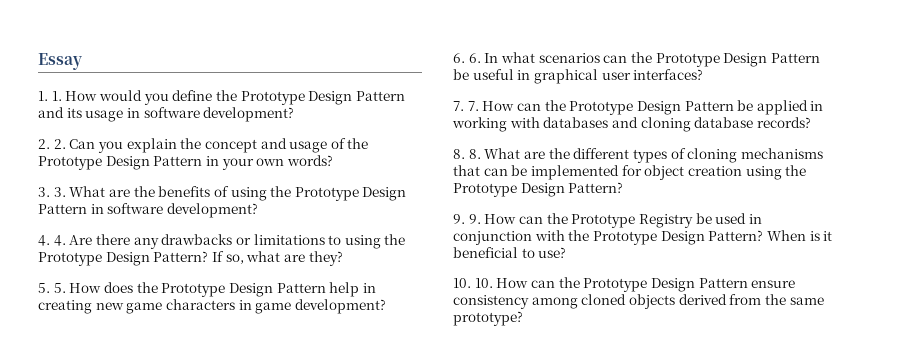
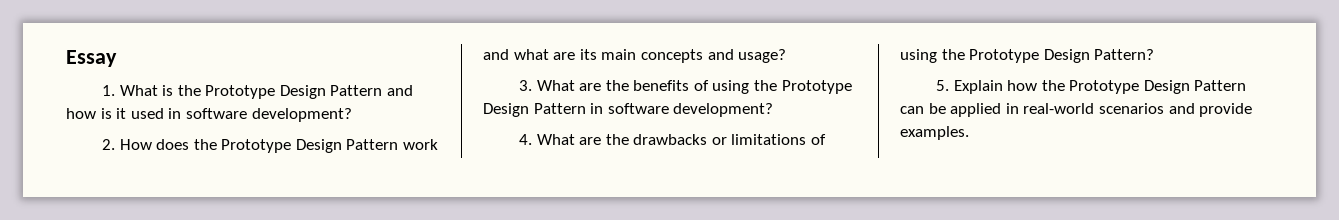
- 1. 1. How would you define the Prototype Design Pattern and its usage in software development?
+ 1. What is the Prototype Design Pattern and how is it used in software development?
- 2. 2. Can you explain the concept and usage of the Prototype Design Pattern in your own words?
- 3. 3. What are the benefits of using the Prototype Design Pattern in software development?
+ 2. How does the Prototype Design Pattern work and what are its main concepts and usage?
+ 3. What are the benefits of using the Prototype Design Pattern in software development?
- 4. 4. Are there any drawbacks or limitations to using the Prototype Design Pattern? If so, what are they?
- 5. 5. How does the Prototype Design Pattern help in creating new game characters in game development?
- 6. 6. In what scenarios can the Prototype Design Pattern be useful in graphical user interfaces?
- 7. 7. How can the Prototype Design Pattern be applied in working with databases and cloning database records?
- 8. 8. What are the different types of cloning mechanisms that can be implemented for object creation using the Prototype Design Pattern?
+ 4. What are the drawbacks or limitations of using the Prototype Design Pattern?
- 9. 9. How can the Prototype Registry be used in conjunction with the Prototype Design Pattern? When is it beneficial to use?
- 10. 10. How can the Prototype Design Pattern ensure consistency among cloned objects derived from the same prototype?
+ 5. Explain how the Prototype Design Pattern can be applied in real-world scenarios and provide examples.

